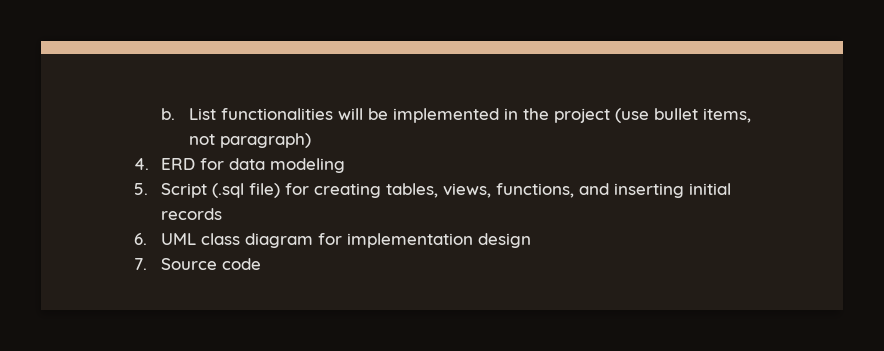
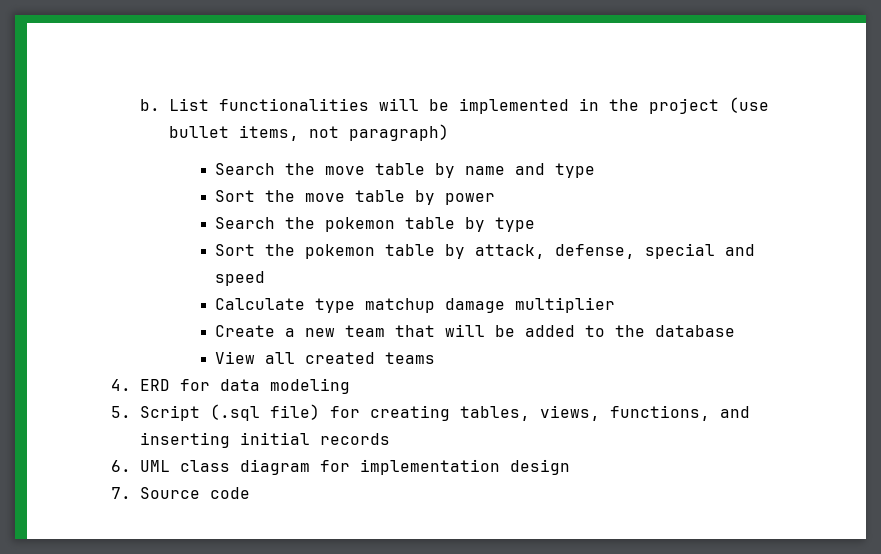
+ Search the move table by name and type
+ Sort the move table by power
+ Search the pokemon table by type
+ Sort the pokemon table by attack, defense, special and speed
+ Calculate type matchup damage multiplier
+ Create a new team that will be added to the database
+ View all created teams

